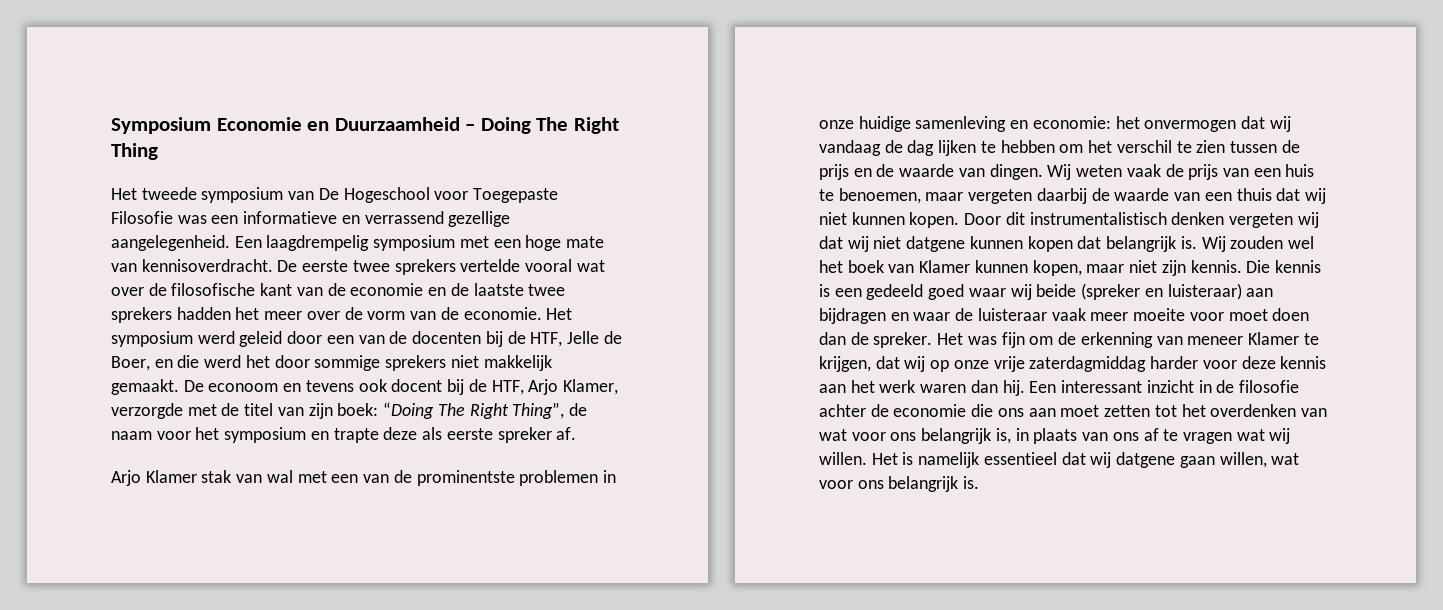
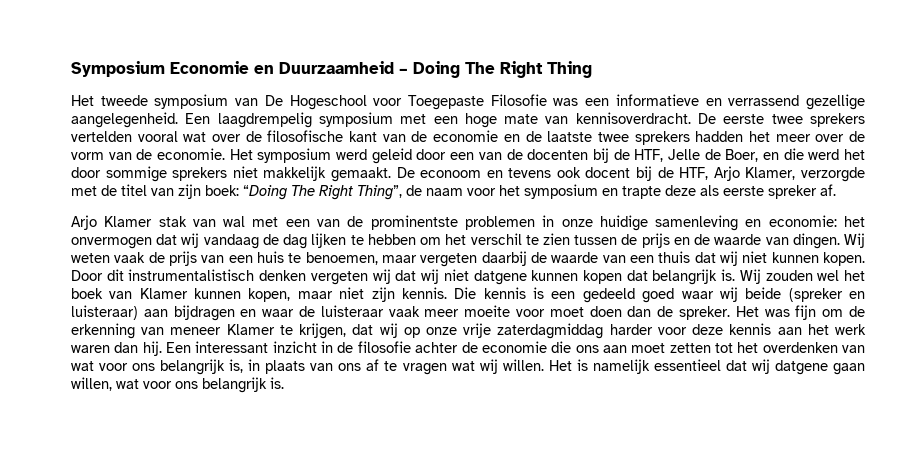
- De eerste twee sprekers vertelde vooral wat over de filosofische kant van de economie en de laatste twee sprekers hadden het meer over de vorm van de economie.
+ De eerste twee sprekers vertelden vooral wat over de filosofische kant van de economie en de laatste twee sprekers hadden het meer over de vorm van de economie.

